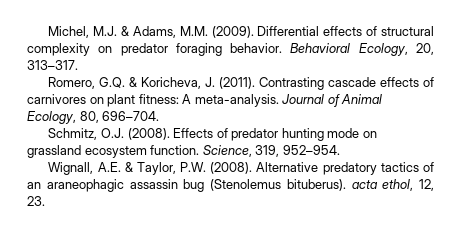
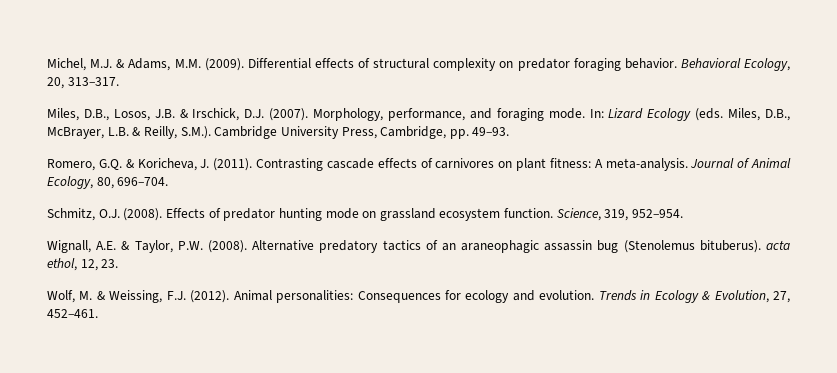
+ Miles, D.B., Losos, J.B. & Irschick, D.J. (2007). Morphology, performance, and foraging mode. In: Lizard Ecology (eds. Miles, D.B., McBrayer, L.B. & Reilly, S.M.). Cambridge University Press, Cambridge, pp. 49–93.
+ Wolf, M. & Weissing, F.J. (2012). Animal personalities: Consequences for ecology and evolution. Trends in Ecology & Evolution, 27, 452–461.

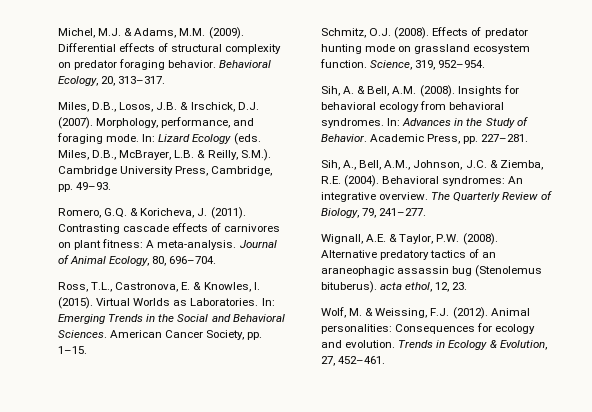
+ Ross, T.L., Castronova, E. & Knowles, I. (2015). Virtual Worlds as Laboratories. In: Emerging Trends in the Social and Behavioral Sciences. American Cancer Society, pp. 1–15.
+ Sih, A. & Bell, A.M. (2008). Insights for behavioral ecology from behavioral syndromes. In: Advances in the Study of Behavior. Academic Press, pp. 227–281.
+ Sih, A., Bell, A.M., Johnson, J.C. & Ziemba, R.E. (2004). Behavioral syndromes: An integrative overview. The Quarterly Review of Biology, 79, 241–277.

